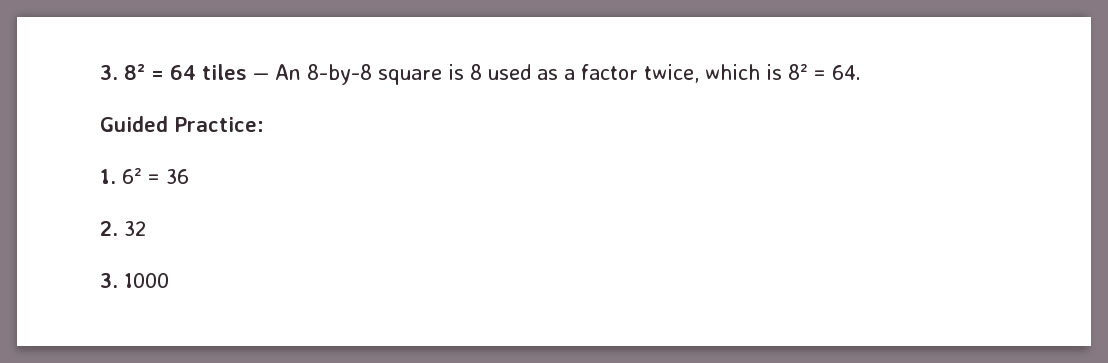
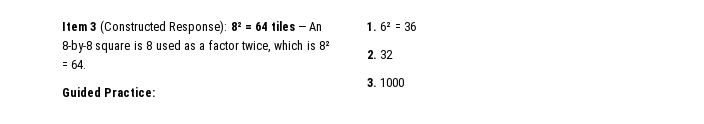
- 3. 8² = 64 tiles — An 8-by-8 square is 8 used as a factor twice, which is 8² = 64.
+ Item 3 (Constructed Response): 8² = 64 tiles — An 8-by-8 square is 8 used as a factor twice, which is 8² = 64.

